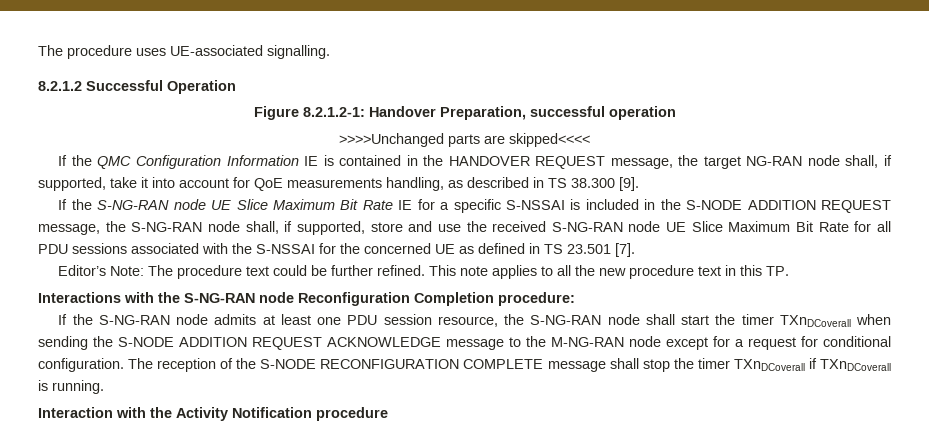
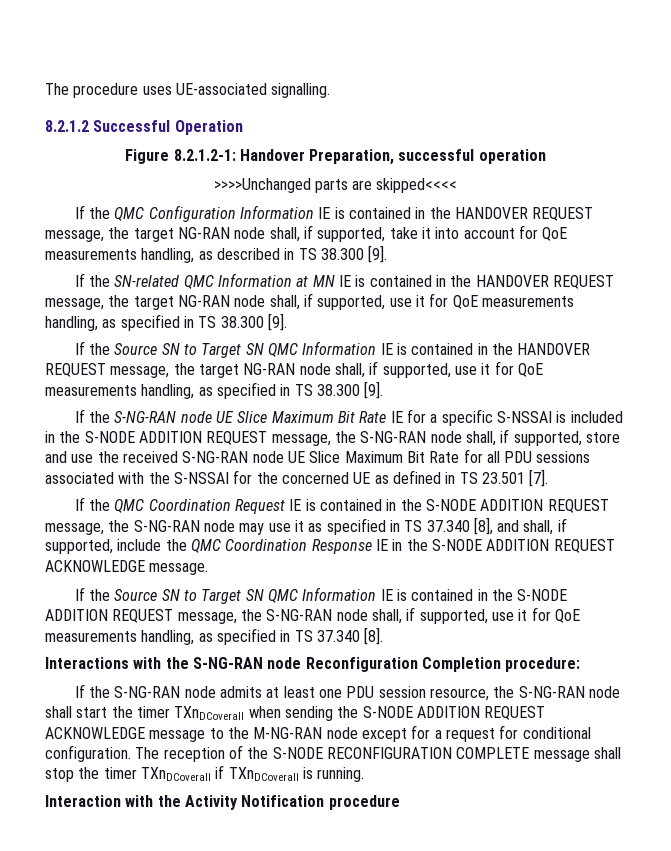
+ If the SN-related QMC Information at MN IE is contained in the HANDOVER REQUEST message, the target NG-RAN node shall, if supported, use it for QoE measurements handling, as specified in TS 38.300 [9].
+ If the Source SN to Target SN QMC Information IE is contained in the HANDOVER REQUEST message, the target NG-RAN node shall, if supported, use it for QoE measurements handling, as specified in TS 38.300 [9].
- Editor’s Note: The procedure text could be further refined. This note applies to all the new procedure text in this TP.
+ If the QMC Coordination Request IE is contained in the S-NODE ADDITION REQUEST message, the S-NG-RAN node may use it as specified in TS 37.340 [8], and shall, if supported, include the QMC Coordination Response IE in the S-NODE ADDITION REQUEST ACKNOWLEDGE message.
+ If the Source SN to Target SN QMC Information IE is contained in the S-NODE ADDITION REQUEST message, the S-NG-RAN node shall, if supported, use it for QoE measurements handling, as specified in TS 37.340 [8].

